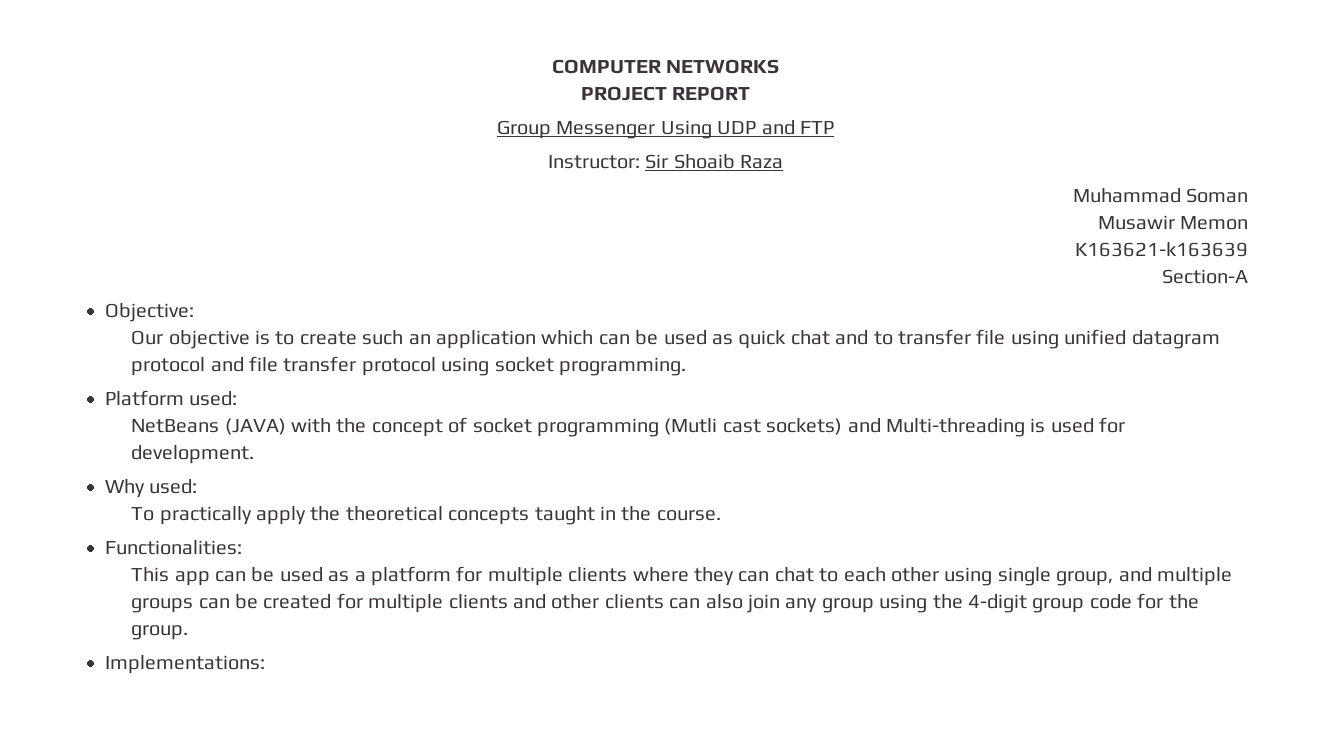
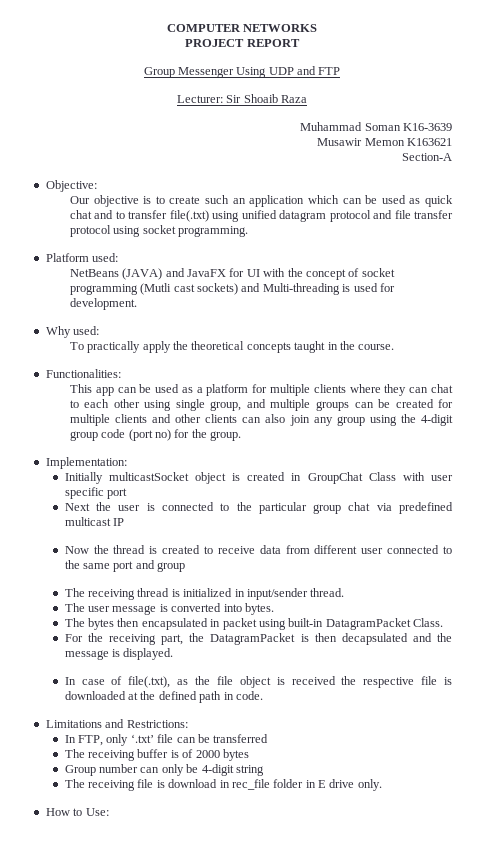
- Instructor: Sir Shoaib Raza
+ Lecturer: Sir Shoaib Raza
- Muhammad Soman
+ Muhammad Soman K16-3639
- Musawir Memon
- K163621-k163639
+ Musawir Memon K163621
- Our objective is to create such an application which can be used as quick chat and to transfer file using unified datagram protocol and file transfer protocol using socket programming.
+ Our objective is to create such an application which can be used as quick chat and to transfer file(.txt) using unified datagram protocol and file transfer protocol using socket programming.
- NetBeans (JAVA) with the concept of socket programming (Mutli cast sockets) and Multi-threading is used for development.
+ NetBeans (JAVA) and JavaFX for UI with the concept of socket programming (Mutli cast sockets) and Multi-threading is used for development.
- This app can be used as a platform for multiple clients where they can chat to each other using single group, and multiple groups can be created for multiple clients and other clients can also join any group using the 4-digit group code for the group.
+ This app can be used as a platform for multiple clients where they can chat to each other using single group, and multiple groups can be created for multiple clients and other clients can also join any group using the 4-digit group code (port no) for the group.
- Implementations:
+ Implementation:
+ Initially multicastSocket object is created in GroupChat Class with user specific port
+ Next the user is connected to the particular group chat via predefined multicast IP
+ Now the thread is created to receive data from different user connected to the same port and group
+ The receiving thread is initialized in input/sender thread.
+ The user message is converted into bytes.
+ The bytes then encapsulated in packet using built-in DatagramPacket Class.
+ For the receiving part, the DatagramPacket is then decapsulated and the message is displayed.
+ In case of file(.txt), as the file object is received the respective file is downloaded at the defined path in code.
+ Limitations and Restrictions:
+ In FTP, only ‘.txt’ file can be transferred
+ The receiving buffer is of 2000 bytes
+ Group number can only be 4-digit string
+ The receiving file is download in rec_file folder in E drive only.
+ How to Use:

